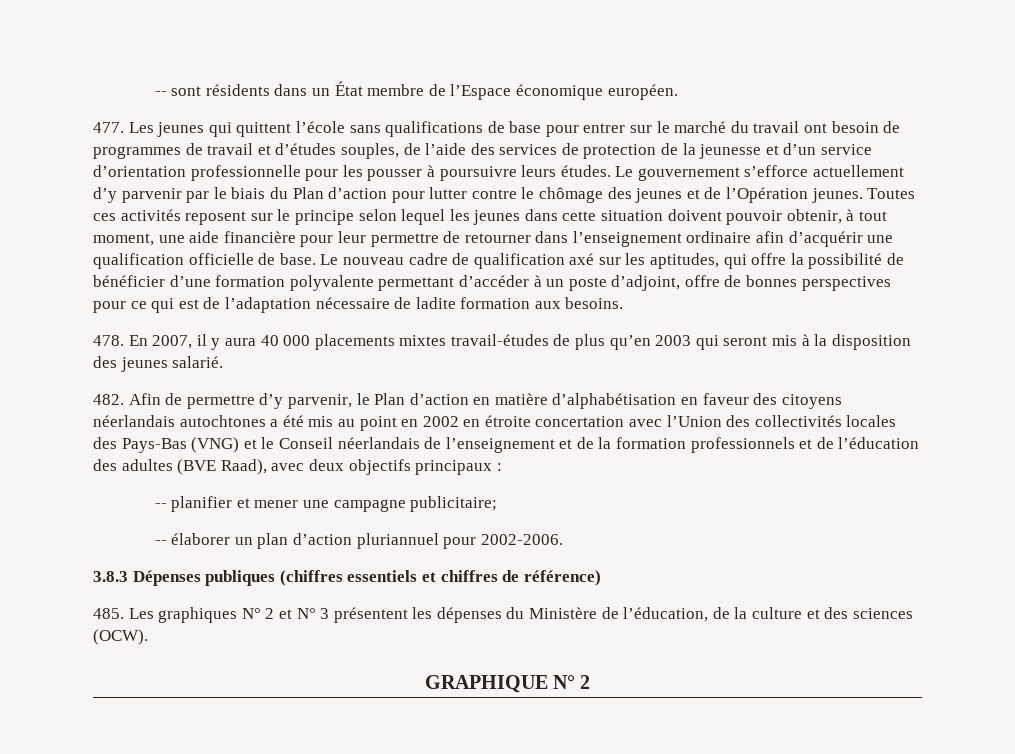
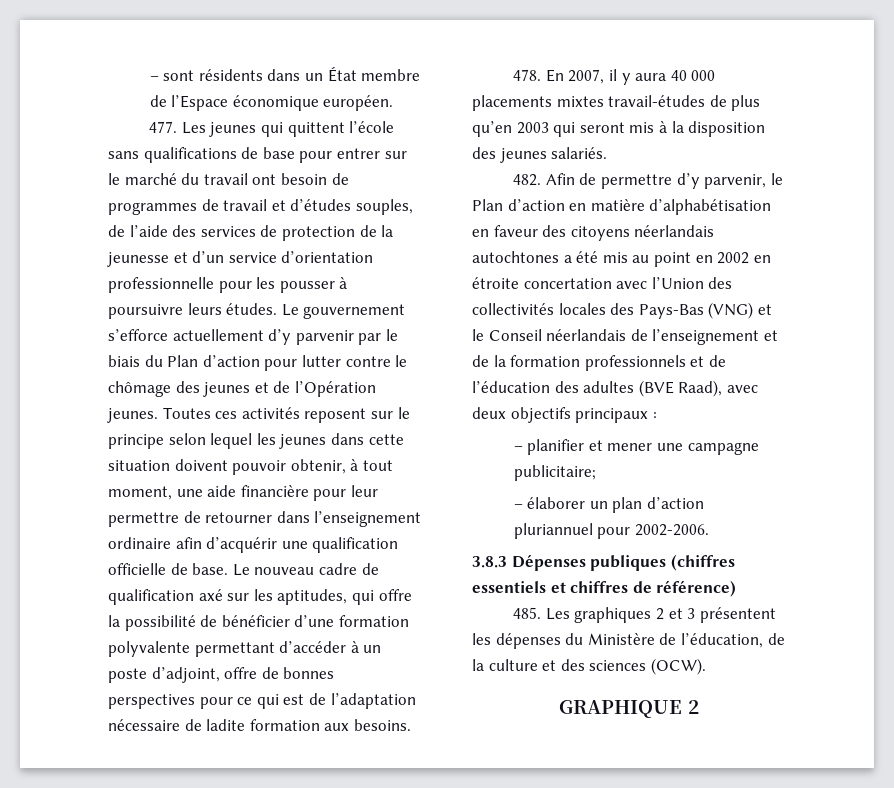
- -- sont résidents dans un État membre de l’Espace économique européen.
+ – sont résidents dans un État membre de l’Espace économique européen.
- 478. En 2007, il y aura 40 000 placements mixtes travail-études de plus qu’en 2003 qui seront mis à la disposition des jeunes salarié.
+ 478. En 2007, il y aura 40 000 placements mixtes travail-études de plus qu’en 2003 qui seront mis à la disposition des jeunes salariés.
- -- planifier et mener une campagne publicitaire;
+ – planifier et mener une campagne publicitaire;
- -- élaborer un plan d’action pluriannuel pour 2002-2006.
+ – élaborer un plan d’action pluriannuel pour 2002-2006.
- 485. Les graphiques N° 2 et N° 3 présentent les dépenses du Ministère de l’éducation, de la culture et des sciences (OCW).
+ 485. Les graphiques 2 et 3 présentent les dépenses du Ministère de l’éducation, de la culture et des sciences (OCW).
- GRAPHIQUE N° 2
+ GRAPHIQUE 2

